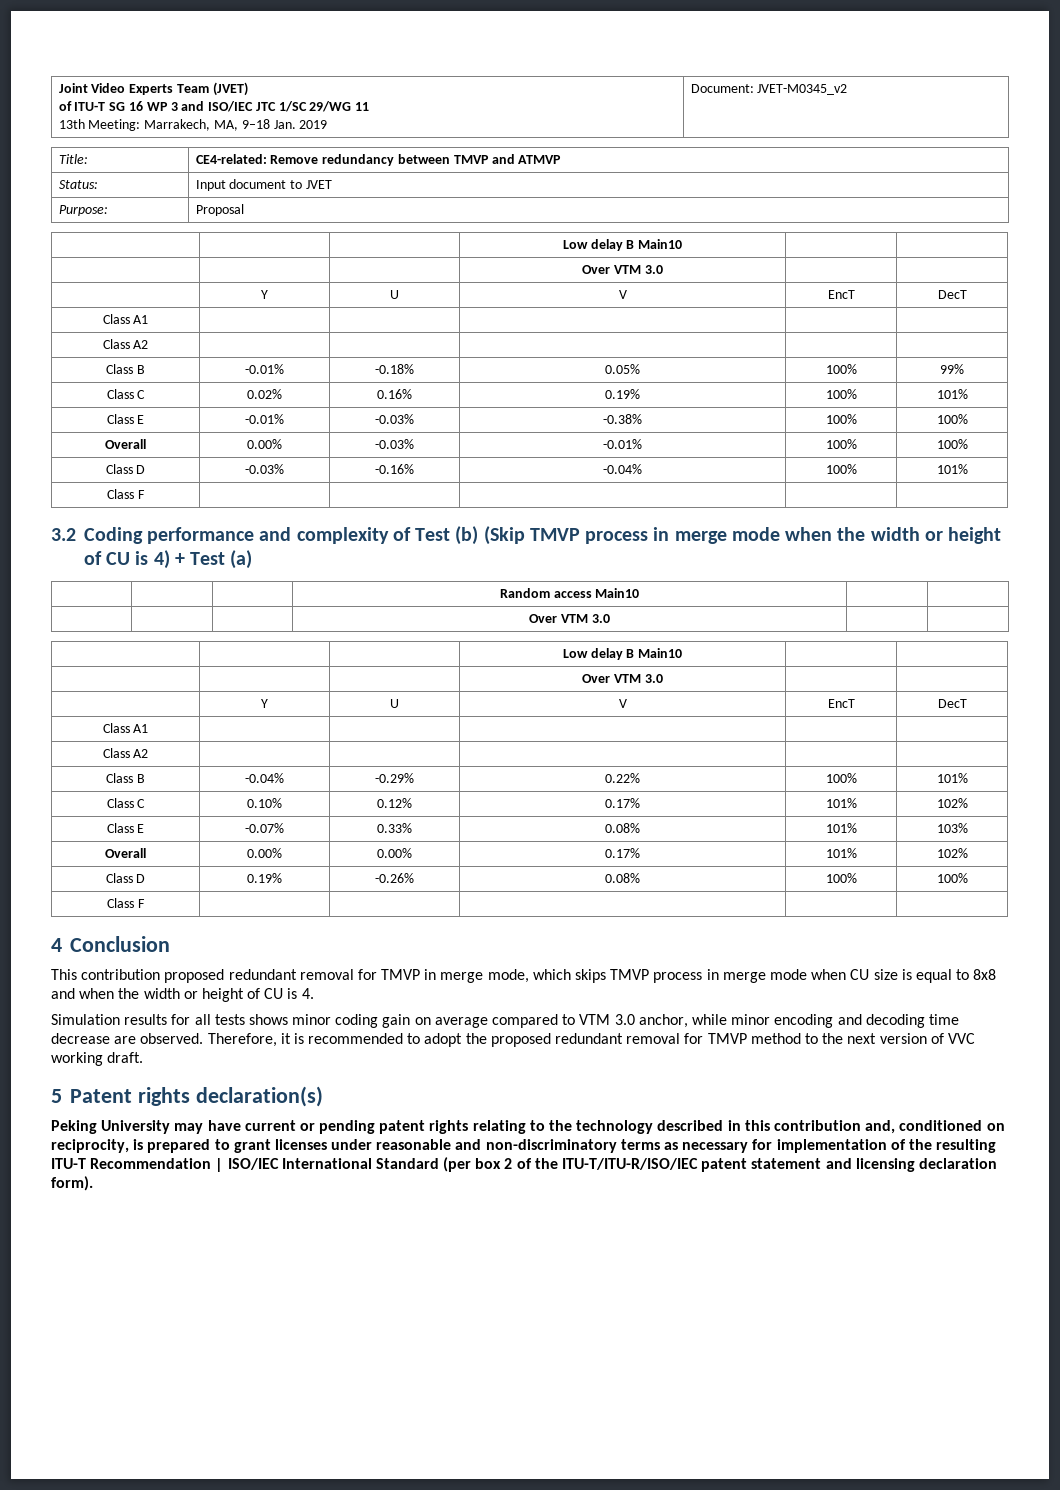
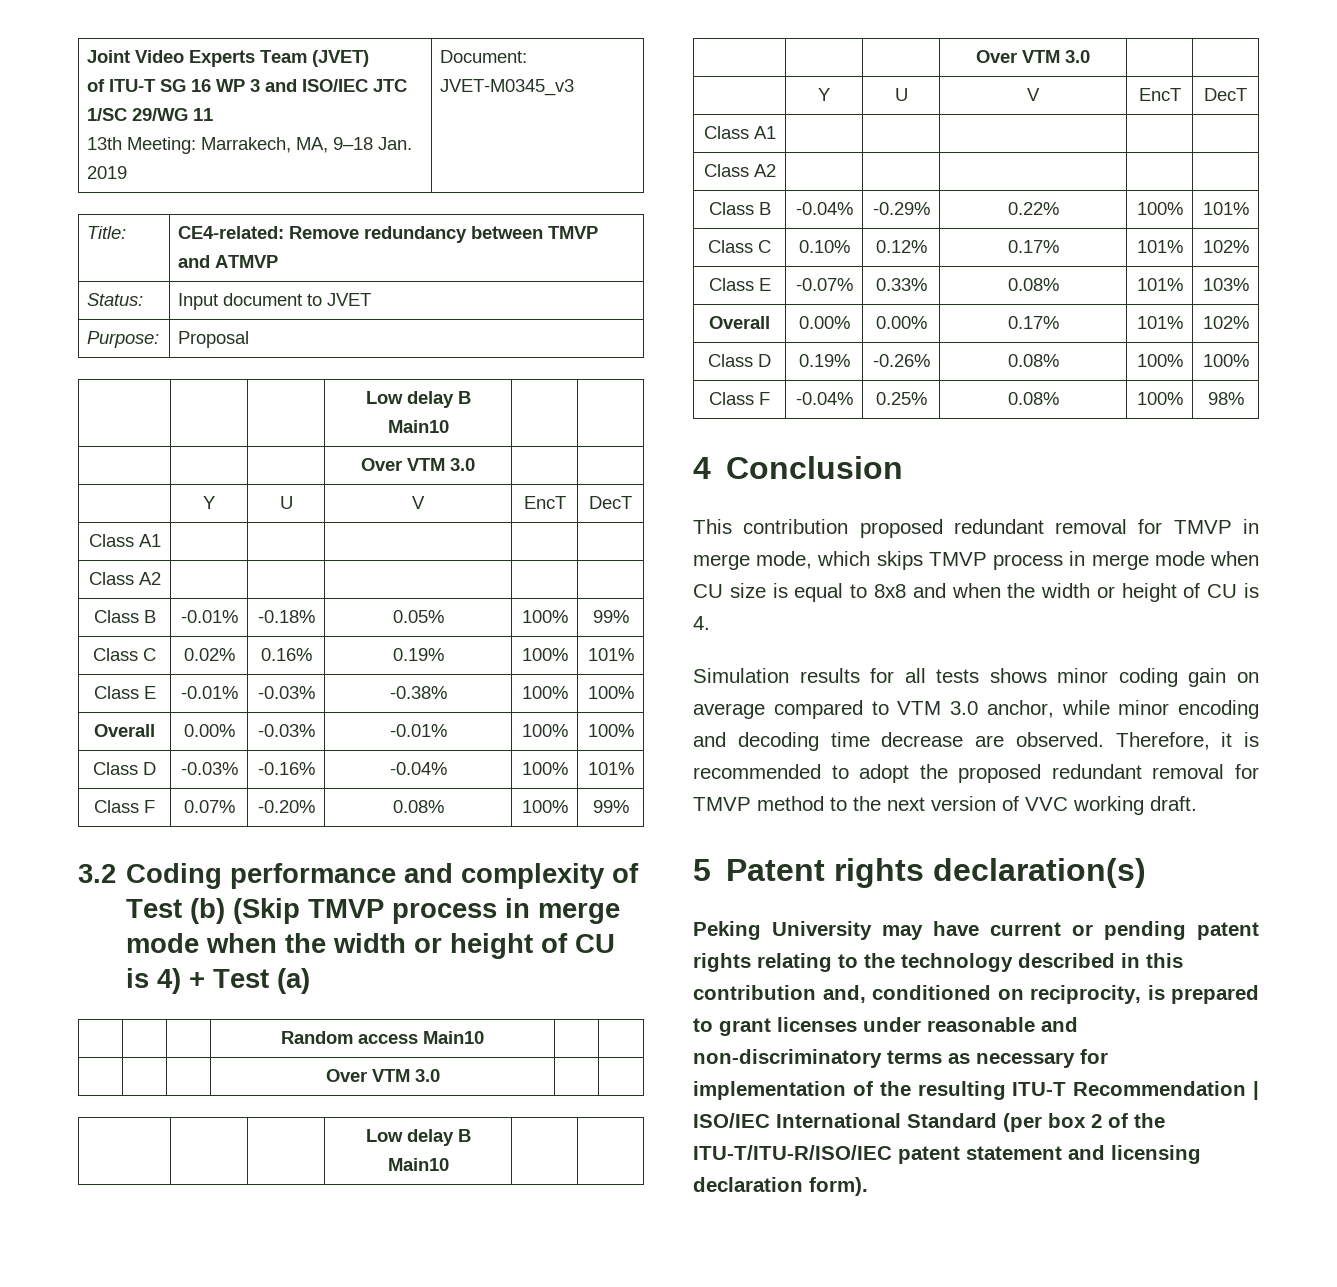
  Joint Video Experts Team (JVET)
  of ITU-T SG 16 WP 3 and ISO/IEC JTC 1/SC 29/WG 11
- 13th Meeting: Marrakech, MA, 9–18 Jan. 2019 | Document: JVET-M0345_v2
+ 13th Meeting: Marrakech, MA, 9–18 Jan. 2019 | Document: JVET-M0345_v3
  Class D | -0.03% | -0.16% | -0.04% | 100% | 101%
- Class F | | | | |
+ Class F | 0.07% | -0.20% | 0.08% | 100% | 99%
  Class D | 0.19% | -0.26% | 0.08% | 100% | 100%
- Class F | | | | |
+ Class F | -0.04% | 0.25% | 0.08% | 100% | 98%

